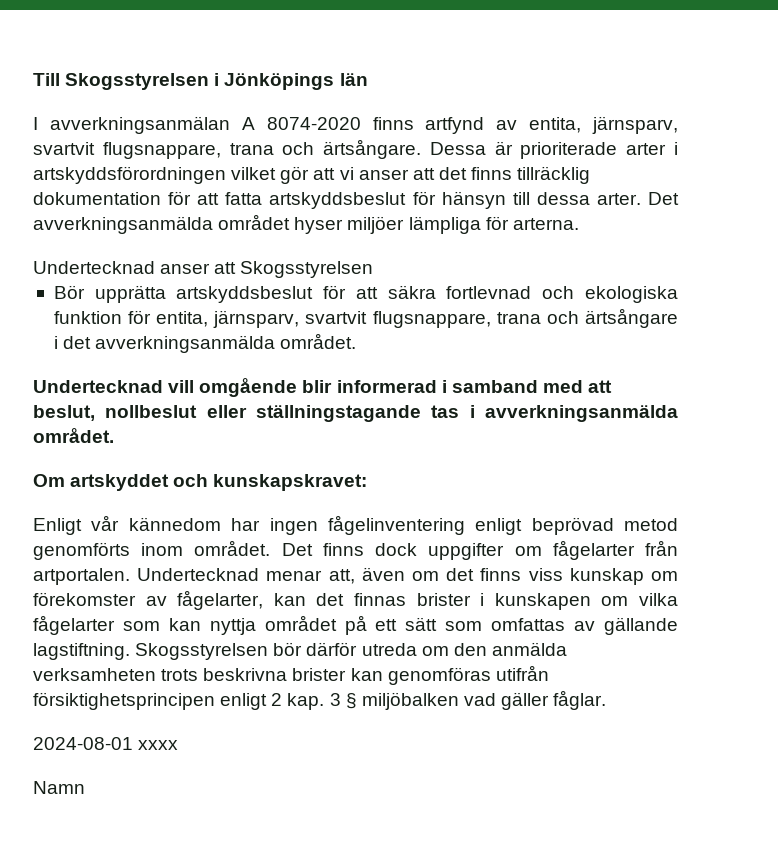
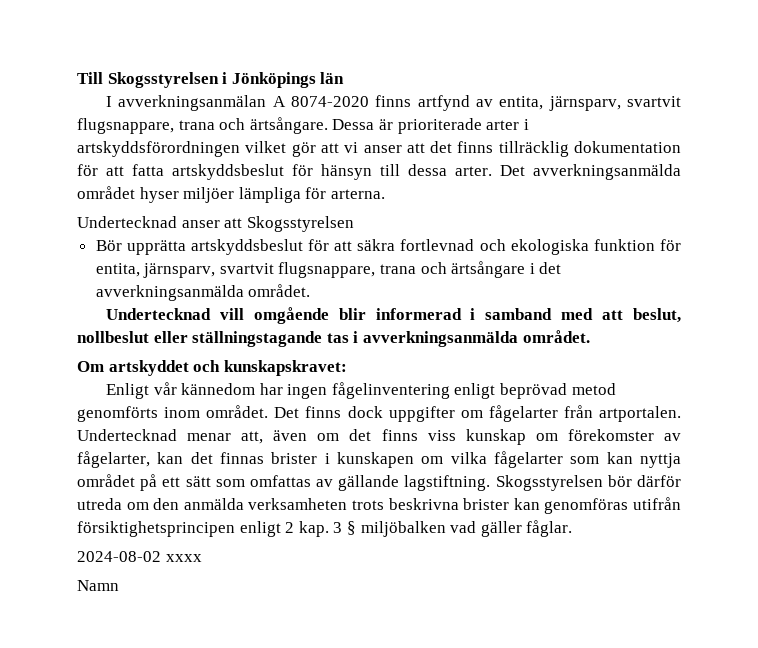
- 2024-08-01 xxxx
+ 2024-08-02 xxxx

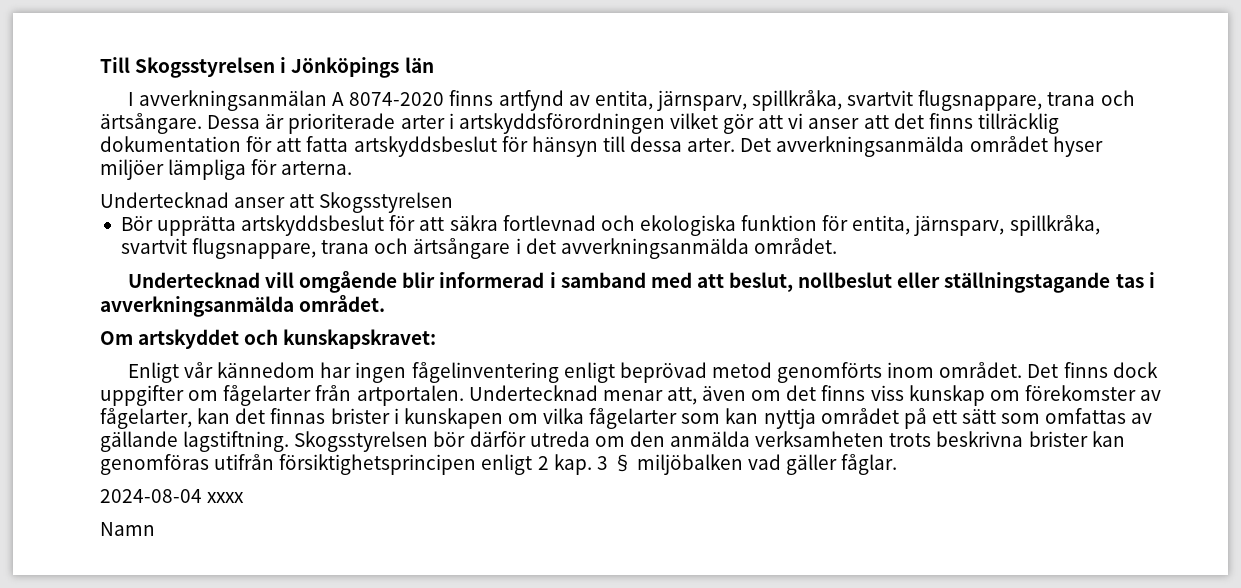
- I avverkningsanmälan A 8074-2020 finns artfynd av entita, järnsparv, svartvit flugsnappare, trana och ärtsångare.
+ I avverkningsanmälan A 8074-2020 finns artfynd av entita, järnsparv, spillkråka, svartvit flugsnappare, trana och ärtsångare.
- Bör upprätta artskyddsbeslut för att säkra fortlevnad och ekologiska funktion för entita, järnsparv, svartvit flugsnappare, trana och ärtsångare i det avverkningsanmälda området.
+ Bör upprätta artskyddsbeslut för att säkra fortlevnad och ekologiska funktion för entita, järnsparv, spillkråka, svartvit flugsnappare, trana och ärtsångare i det avverkningsanmälda området.
- 2024-08-02 xxxx
+ 2024-08-04 xxxx

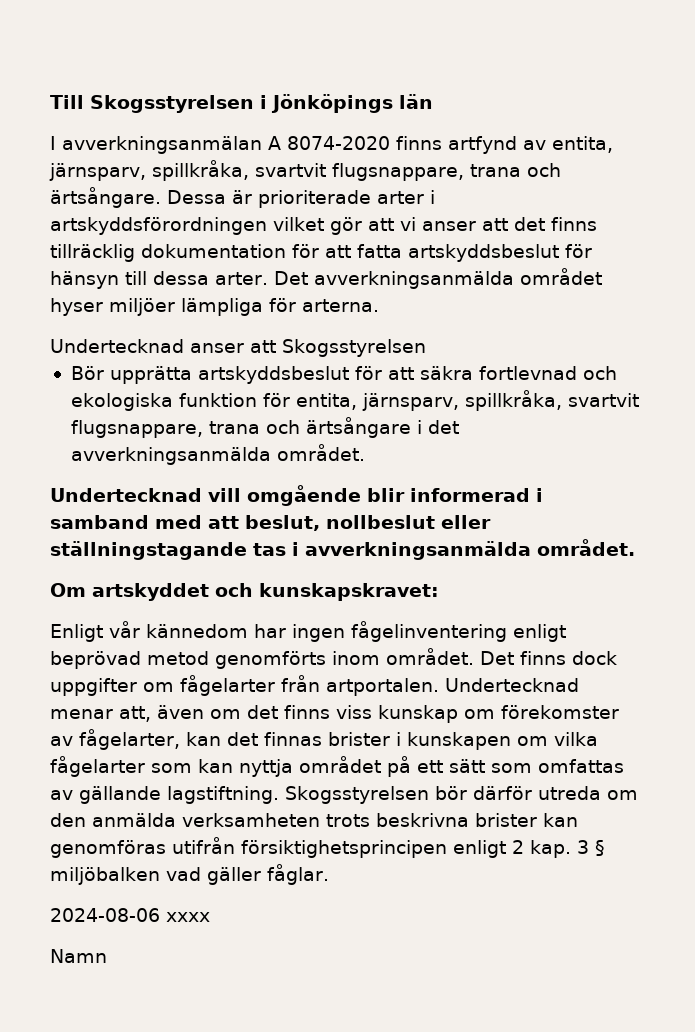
- 2024-08-04 xxxx
+ 2024-08-06 xxxx

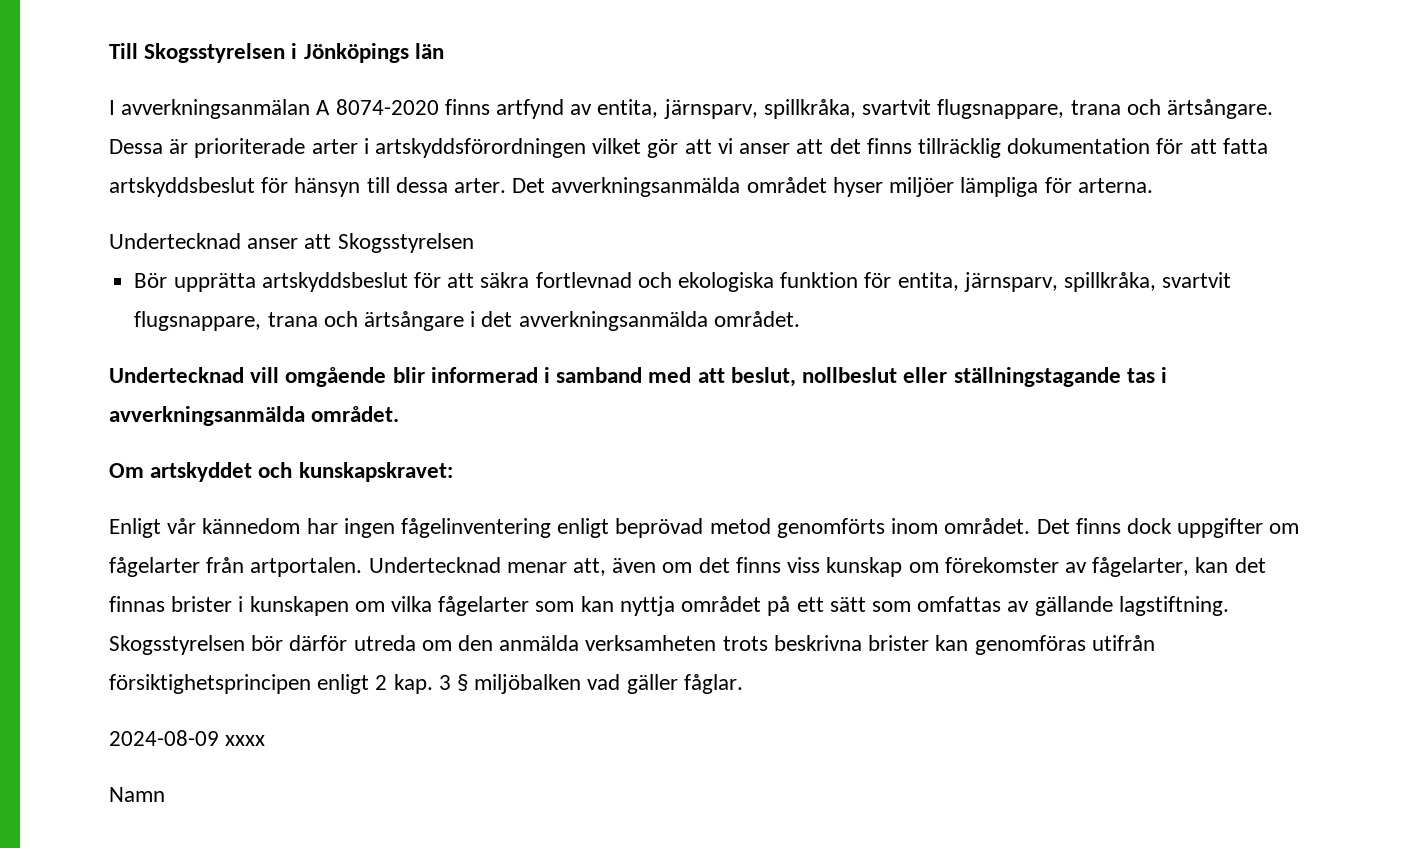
- 2024-08-06 xxxx
+ 2024-08-09 xxxx

